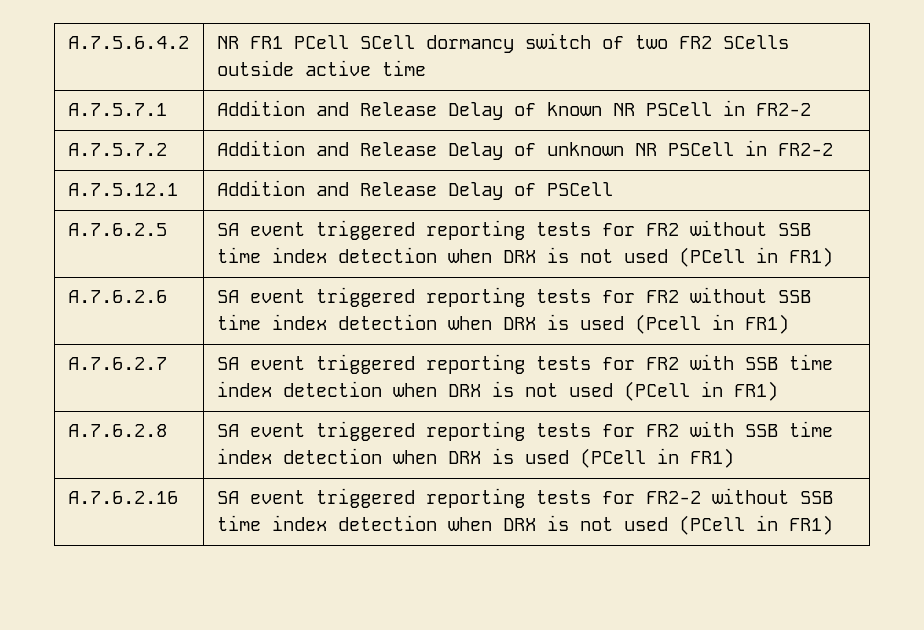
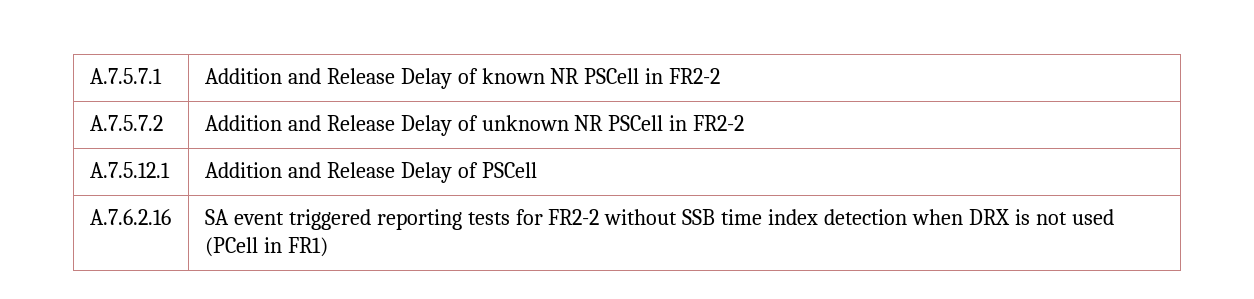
- A.7.5.6.4.2 | NR FR1 PCell SCell dormancy switch of two FR2 SCells outside active time
- A.7.6.2.5 | SA event triggered reporting tests for FR2 without SSB time index detection when DRX is not used (PCell in FR1)
- A.7.6.2.6 | SA event triggered reporting tests for FR2 without SSB time index detection when DRX is used (Pcell in FR1)
- A.7.6.2.7 | SA event triggered reporting tests for FR2 with SSB time index detection when DRX is not used (PCell in FR1)
- A.7.6.2.8 | SA event triggered reporting tests for FR2 with SSB time index detection when DRX is used (PCell in FR1)

